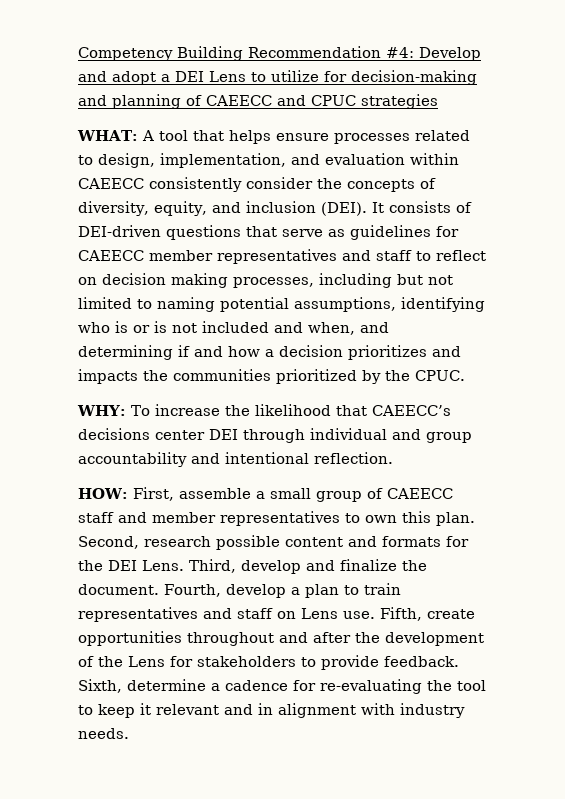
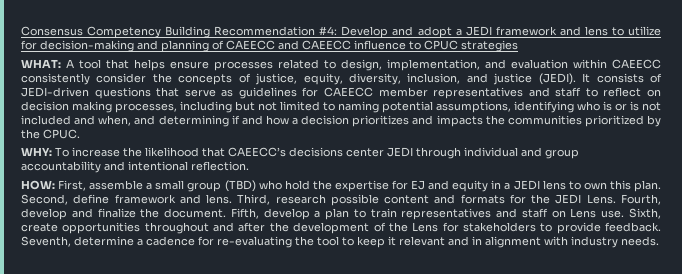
- Competency Building Recommendation #4: Develop and adopt a DEI Lens to utilize for decision-making and planning of CAEECC and CPUC strategies
+ Consensus Competency Building Recommendation #4: Develop and adopt a JEDI framework and lens to utilize for decision-making and planning of CAEECC and CAEECC influence to CPUC strategies
- WHAT: A tool that helps ensure processes related to design, implementation, and evaluation within CAEECC consistently consider the concepts of diversity, equity, and inclusion (DEI).
+ WHAT: A tool that helps ensure processes related to design, implementation, and evaluation within CAEECC consistently consider the concepts of justice, equity, diversity, inclusion, and justice (JEDI).
- It consists of DEI-driven questions that serve as guidelines for CAEECC member representatives and staff to reflect on decision making processes, including but not limited to naming potential assumptions, identifying who is or is not included and when, and determining if and how a decision prioritizes and impacts the communities prioritized by the CPUC.
+ It consists of JEDI-driven questions that serve as guidelines for CAEECC member representatives and staff to reflect on decision making processes, including but not limited to naming potential assumptions, identifying who is or is not included and when, and determining if and how a decision prioritizes and impacts the communities prioritized by the CPUC.
- WHY: To increase the likelihood that CAEECC’s decisions center DEI through individual and group accountability and intentional reflection.
+ WHY: To increase the likelihood that CAEECC’s decisions center JEDI through individual and group accountability and intentional reflection.
- HOW: First, assemble a small group of CAEECC staff and member representatives to own this plan.
+ HOW: First, assemble a small group (TBD) who hold the expertise for EJ and equity in a JEDI lens to own this plan.
- Second, research possible content and formats for the DEI Lens. Third, develop and finalize the document.
+ Second, define framework and lens. Third, research possible content and formats for the JEDI Lens. Fourth, develop and finalize the document.
- Fourth, develop a plan to train representatives and staff on Lens use.
+ Fifth, develop a plan to train representatives and staff on Lens use.
- Fifth, create opportunities throughout and after the development of the Lens for stakeholders to provide feedback.
+ Sixth, create opportunities throughout and after the development of the Lens for stakeholders to provide feedback.
- Sixth, determine a cadence for re-evaluating the tool to keep it relevant and in alignment with industry needs.
+ Seventh, determine a cadence for re-evaluating the tool to keep it relevant and in alignment with industry needs.

